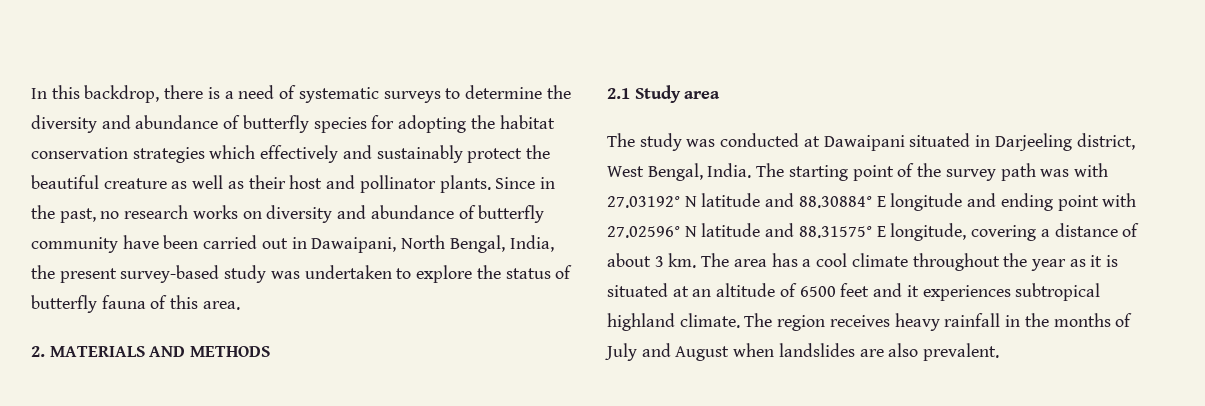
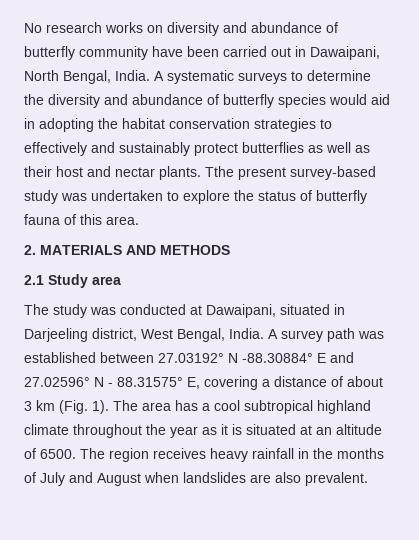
- In this backdrop, there is a need of systematic surveys to determine the diversity and abundance of butterfly species for adopting the habitat conservation strategies which effectively and sustainably protect the beautiful creature as well as their host and pollinator plants. Since in the past, no research works on diversity and abundance of butterfly community have been carried out in Dawaipani, North Bengal, India, the present survey-based study was undertaken to explore the status of butterfly fauna of this area.
+ No research works on diversity and abundance of butterfly community have been carried out in Dawaipani, North Bengal, India. A systematic surveys to determine the diversity and abundance of butterfly species would aid in adopting the habitat conservation strategies to effectively and sustainably protect butterflies as well as their host and nectar plants. Tthe present survey-based study was undertaken to explore the status of butterfly fauna of this area.
- The study was conducted at Dawaipani situated in Darjeeling district, West Bengal, India.
+ The study was conducted at Dawaipani, situated in Darjeeling district, West Bengal, India.
- The starting point of the survey path was with 27.03192° N latitude and 88.30884° E longitude and ending point with 27.02596° N latitude and 88.31575° E longitude, covering a distance of about 3 km.
+ A survey path was established between 27.03192° N -88.30884° E and 27.02596° N - 88.31575° E, covering a distance of about 3 km (Fig. 1).
- The area has a cool climate throughout the year as it is situated at an altitude of 6500 feet and it experiences subtropical highland climate.
+ The area has a cool subtropical highland climate throughout the year as it is situated at an altitude of 6500.

